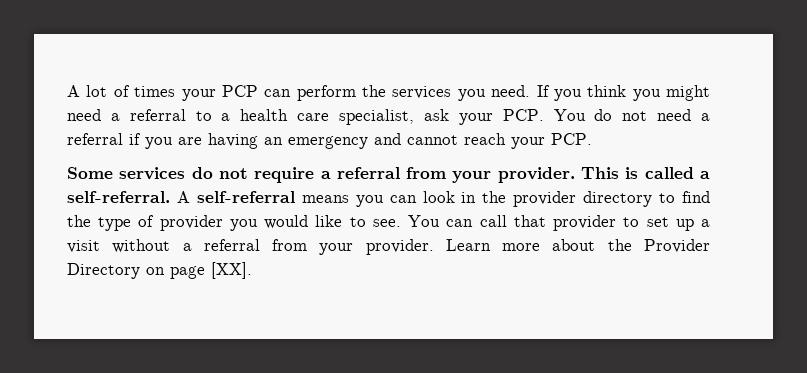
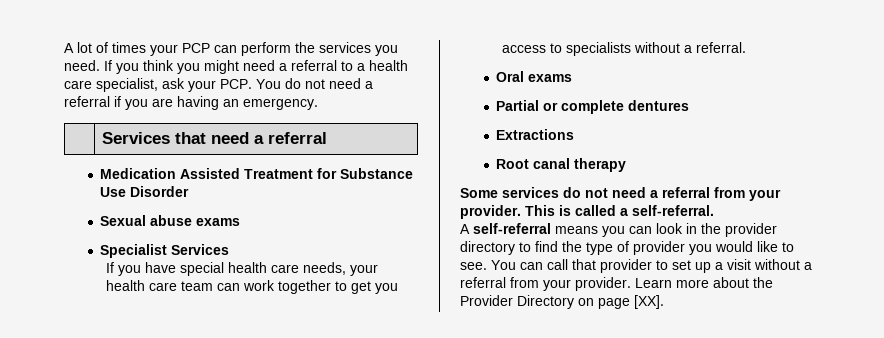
- If you think you might need a referral to a health care specialist, ask your PCP. You do not need a referral if you are having an emergency and cannot reach your PCP.
+ If you think you might need a referral to a health care specialist, ask your PCP. You do not need a referral if you are having an emergency.
+ | Services that need a referral
+ Medication Assisted Treatment for Substance Use Disorder
+ Sexual abuse exams
+ Specialist Services
+ If you have special health care needs, your health care team can work together to get you access to specialists without a referral.
+ Oral exams
+ Partial or complete dentures
+ Extractions
+ Root canal therapy
- Some services do not require a referral from your provider.
+ Some services do not need a referral from your provider.
- This is called a self-referral. A self-referral means you can look in the provider directory to find the type of provider you would like to see.
+ This is called a self-referral.
+ A self-referral means you can look in the provider directory to find the type of provider you would like to see.

